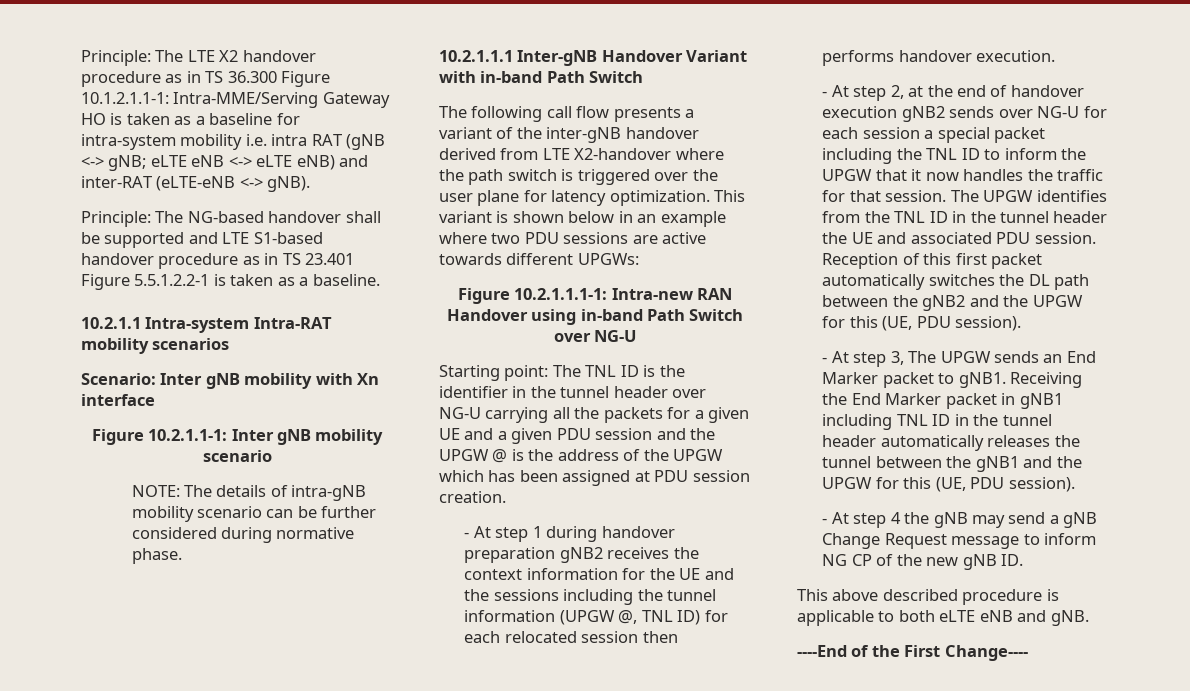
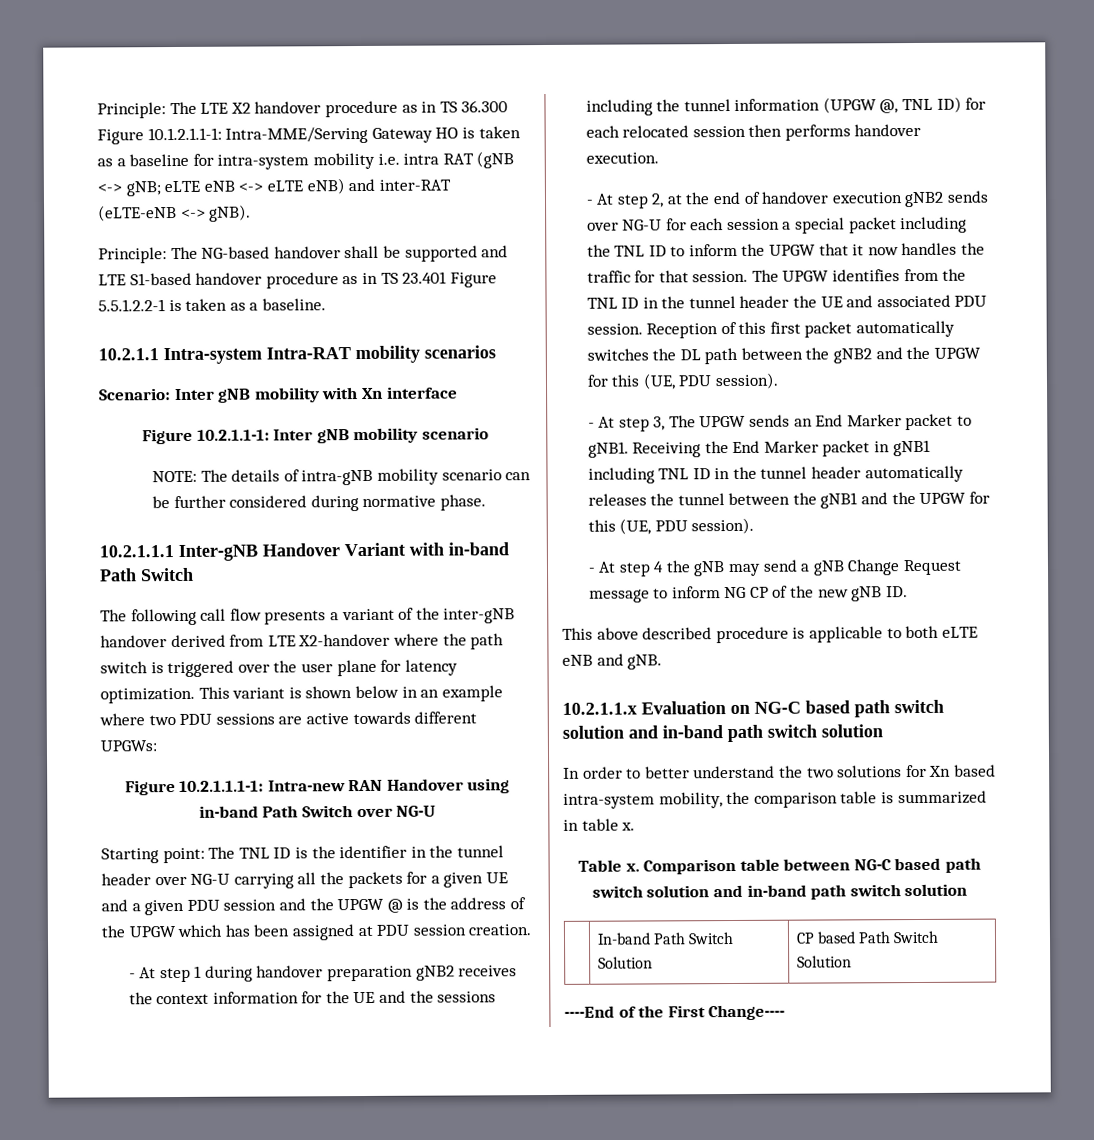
+ 10.2.1.1.x Evaluation on NG-C based path switch solution and in-band path switch solution
+ In order to better understand the two solutions for Xn based intra-system mobility, the comparison table is summarized in table x.
+ Table x. Comparison table between NG-C based path switch solution and in-band path switch solution
+ | In-band Path Switch Solution | CP based Path Switch Solution

